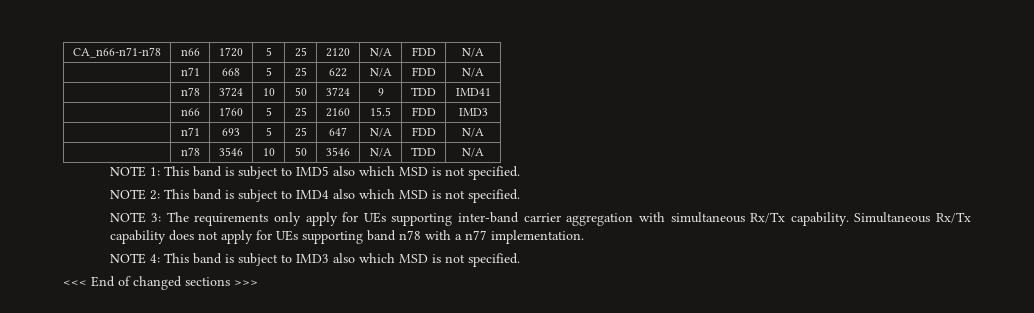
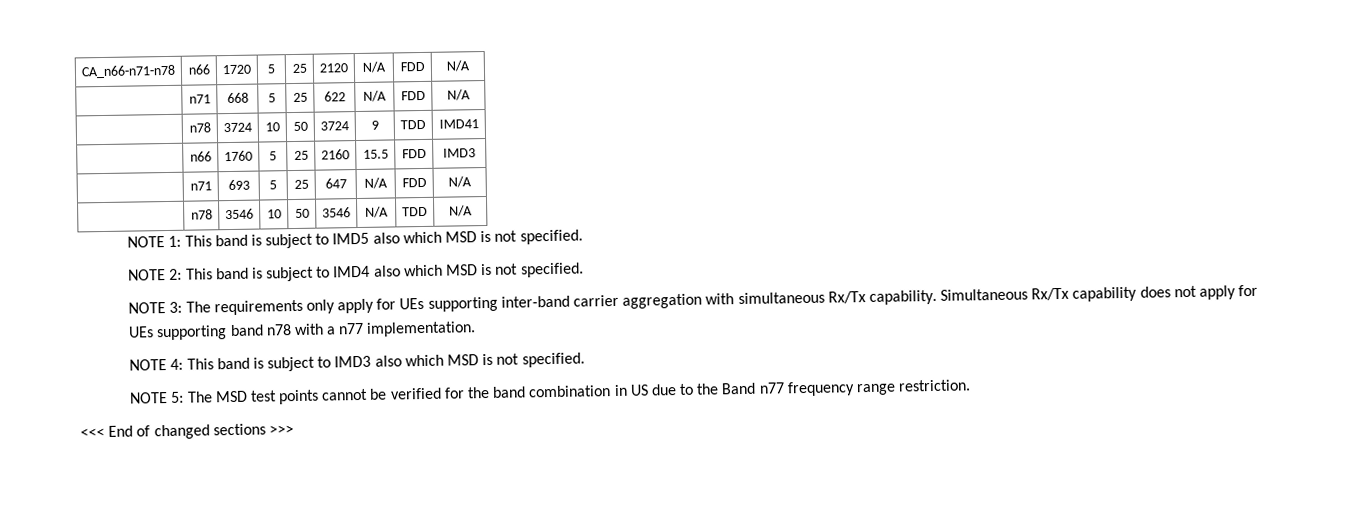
+ NOTE 5: The MSD test points cannot be verified for the band combination in US due to the Band n77 frequency range restriction.

